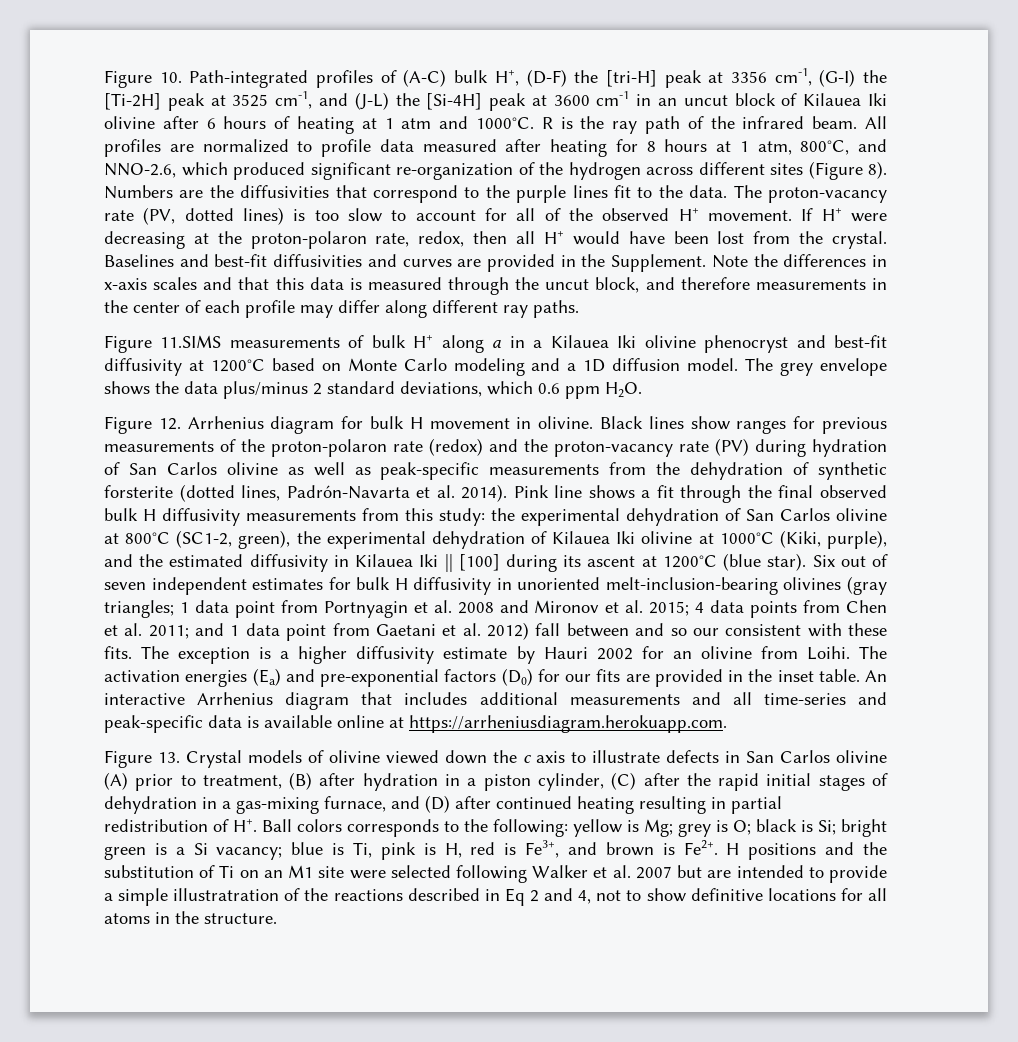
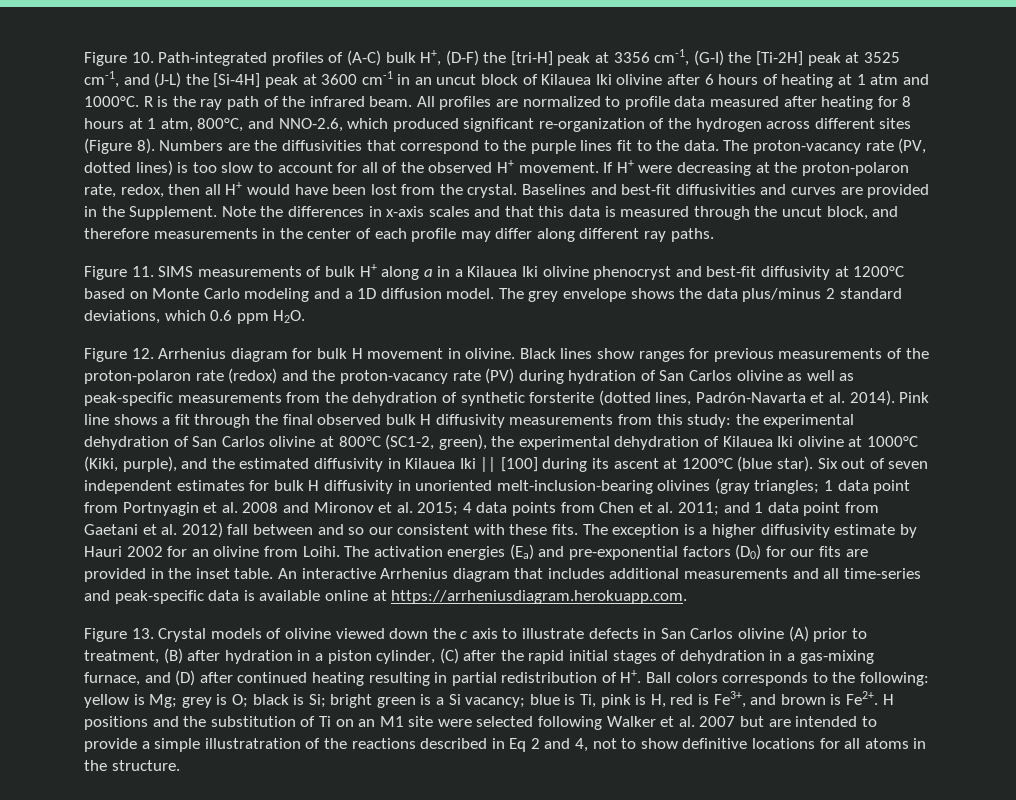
- Figure 11.SIMS measurements of bulk H+ along a in a Kilauea Iki olivine phenocryst and best-fit diffusivity at 1200°C based on Monte Carlo modeling and a 1D diffusion model.
+ Figure 11. SIMS measurements of bulk H+ along a in a Kilauea Iki olivine phenocryst and best-fit diffusivity at 1200°C based on Monte Carlo modeling and a 1D diffusion model.

